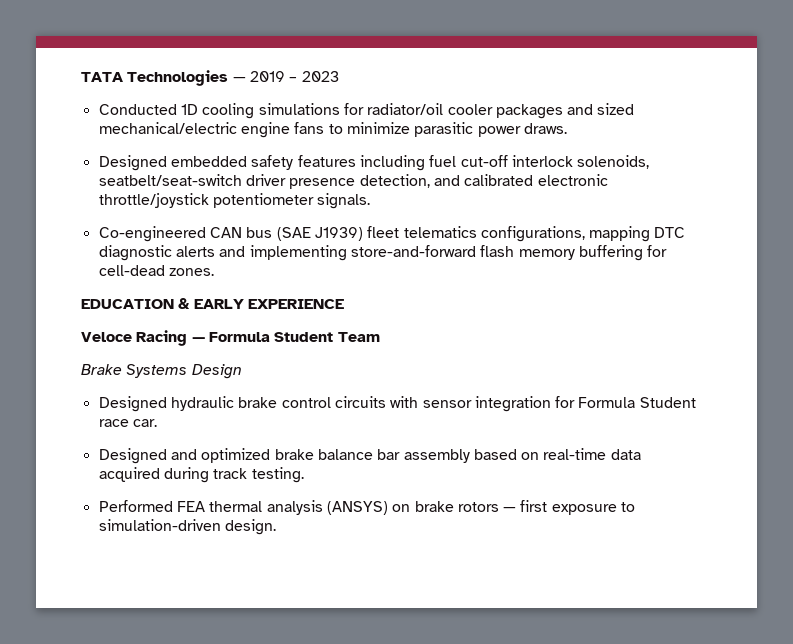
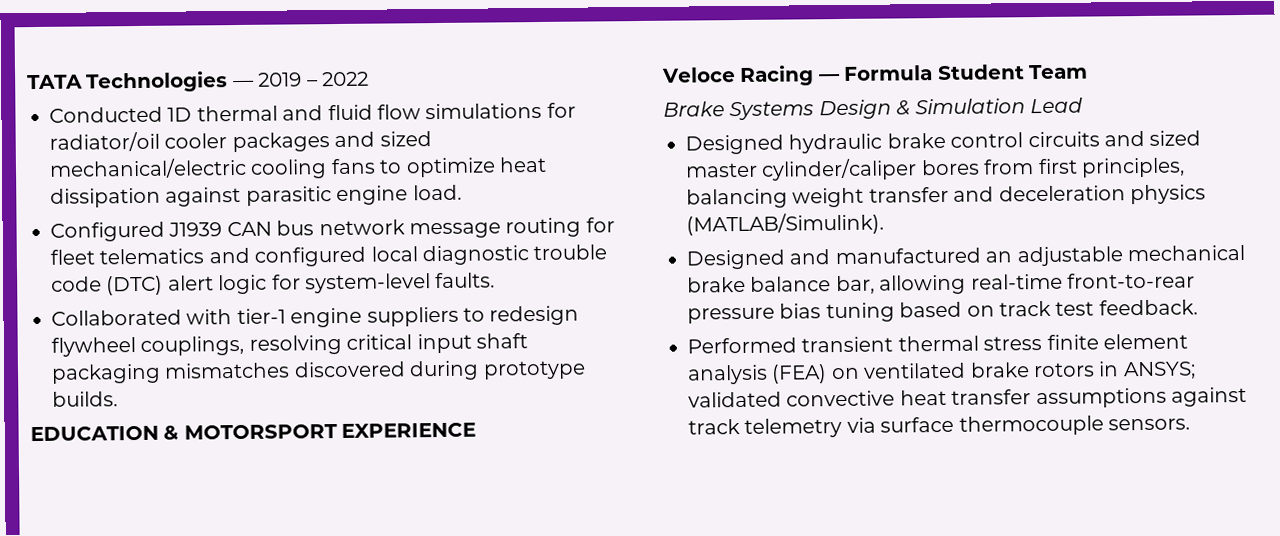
- TATA Technologies — 2019 – 2023
+ TATA Technologies — 2019 – 2022
- Conducted 1D cooling simulations for radiator/oil cooler packages and sized mechanical/electric engine fans to minimize parasitic power draws.
- Designed embedded safety features including fuel cut-off interlock solenoids, seatbelt/seat-switch driver presence detection, and calibrated electronic throttle/joystick potentiometer signals.
- Co-engineered CAN bus (SAE J1939) fleet telematics configurations, mapping DTC diagnostic alerts and implementing store-and-forward flash memory buffering for cell-dead zones.
+ Conducted 1D thermal and fluid flow simulations for radiator/oil cooler packages and sized mechanical/electric cooling fans to optimize heat dissipation against parasitic engine load.
+ Configured J1939 CAN bus network message routing for fleet telematics and configured local diagnostic trouble code (DTC) alert logic for system-level faults.
+ Collaborated with tier-1 engine suppliers to redesign flywheel couplings, resolving critical input shaft packaging mismatches discovered during prototype builds.
- EDUCATION & EARLY EXPERIENCE
+ EDUCATION & MOTORSPORT EXPERIENCE
- Brake Systems Design
+ Brake Systems Design & Simulation Lead
- Designed hydraulic brake control circuits with sensor integration for Formula Student race car.
- Designed and optimized brake balance bar assembly based on real-time data acquired during track testing.
- Performed FEA thermal analysis (ANSYS) on brake rotors — first exposure to simulation-driven design.
+ Designed hydraulic brake control circuits and sized master cylinder/caliper bores from first principles, balancing weight transfer and deceleration physics (MATLAB/Simulink).
+ Designed and manufactured an adjustable mechanical brake balance bar, allowing real-time front-to-rear pressure bias tuning based on track test feedback.
+ Performed transient thermal stress finite element analysis (FEA) on ventilated brake rotors in ANSYS; validated convective heat transfer assumptions against track telemetry via surface thermocouple sensors.

